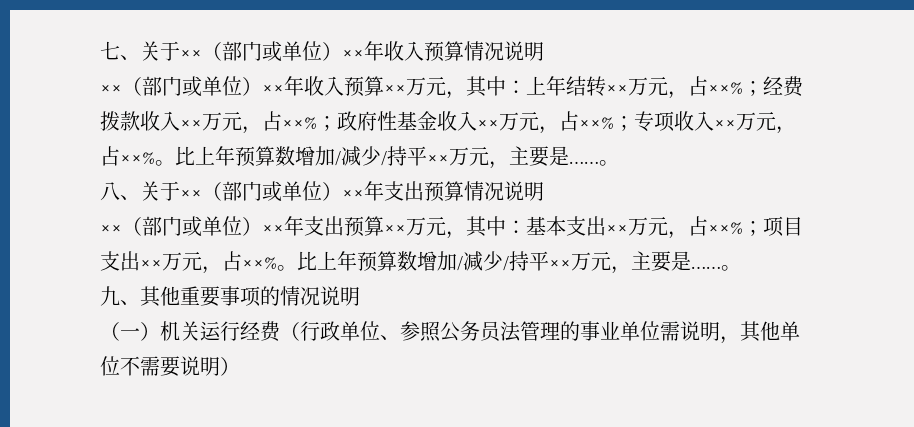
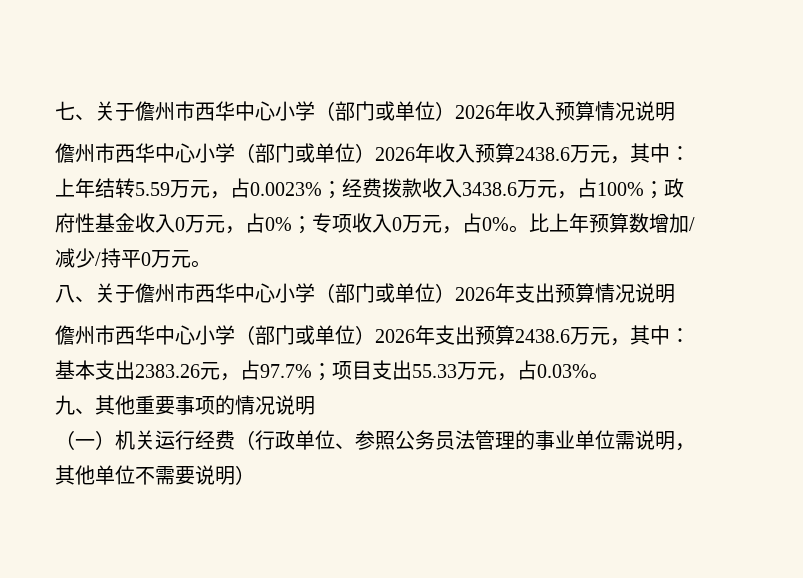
- 七、关于××（部门或单位）××年收入预算情况说明
+ 七、关于儋州市西华中心小学（部门或单位）2026年收入预算情况说明
- ××（部门或单位）××年收入预算××万元，其中：上年结转××万元，占××%；经费拨款收入××万元，占××%；政府性基金收入××万元，占××%；专项收入××万元，占××%。比上年预算数增加/减少/持平××万元，主要是……。
- 八、关于××（部门或单位）××年支出预算情况说明
+ 儋州市西华中心小学（部门或单位）2026年收入预算2438.6万元，其中：上年结转5.59万元，占0.0023%；经费拨款收入3438.6万元，占100%；政府性基金收入0万元，占0%；专项收入0万元，占0%。比上年预算数增加/减少/持平0万元。
+ 八、关于儋州市西华中心小学（部门或单位）2026年支出预算情况说明
- ××（部门或单位）××年支出预算××万元，其中：基本支出××万元，占××%；项目支出××万元，占××%。比上年预算数增加/减少/持平××万元，主要是……。
+ 儋州市西华中心小学（部门或单位）2026年支出预算2438.6万元，其中：基本支出2383.26元，占97.7%；项目支出55.33万元，占0.03%。

